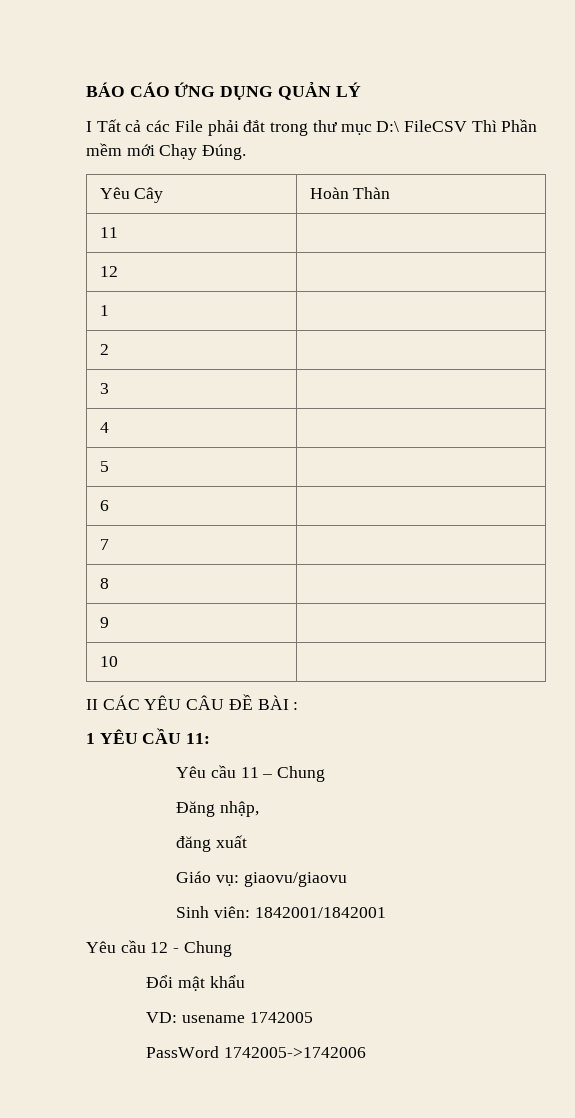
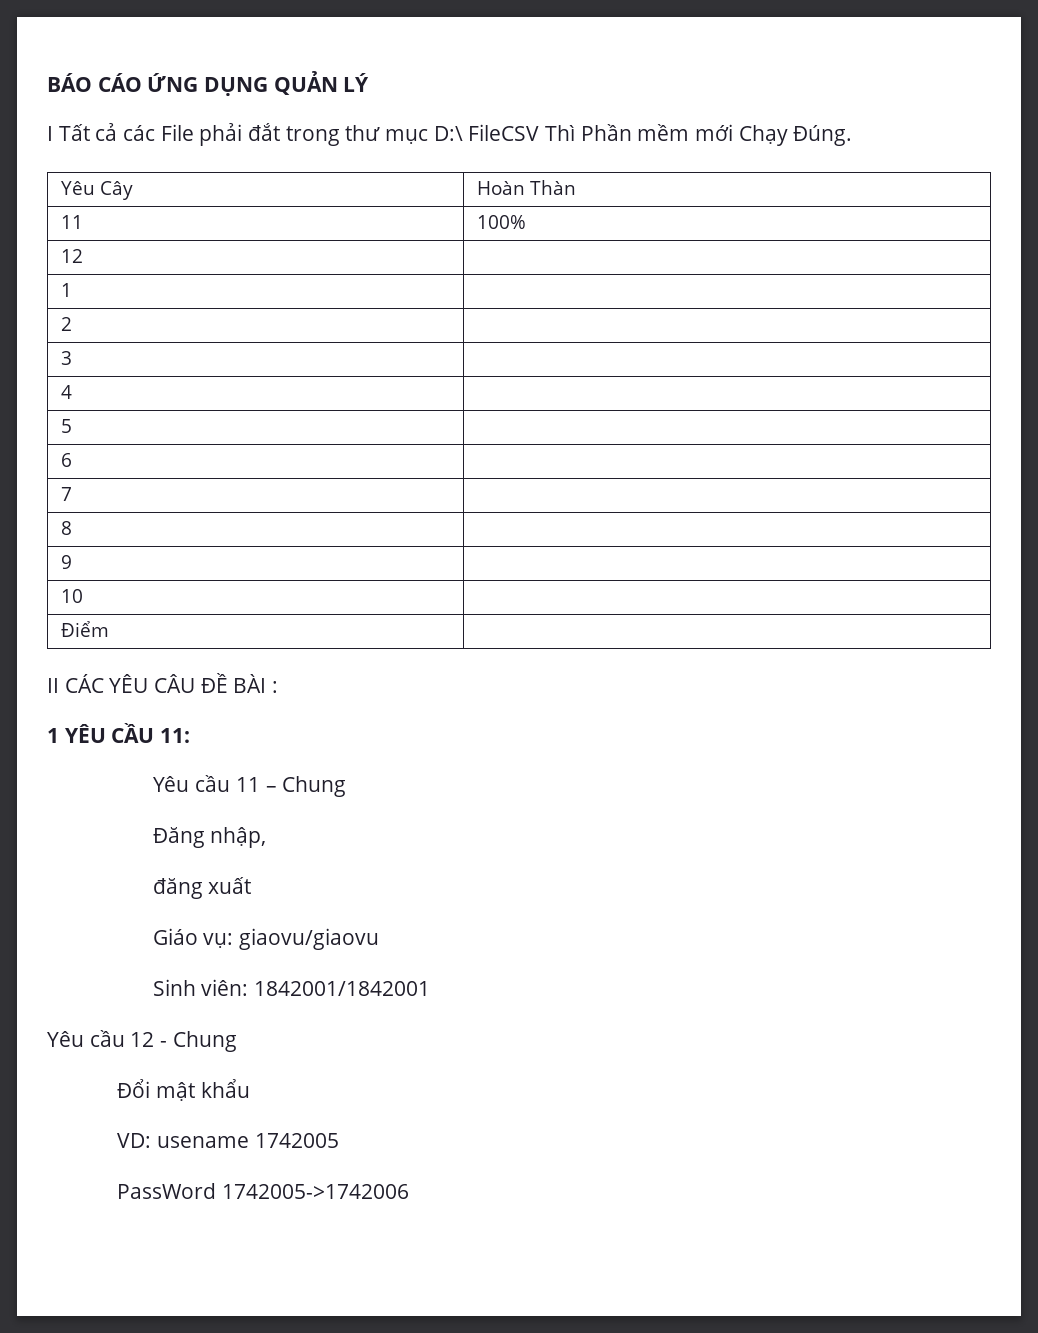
- 11 |
+ 11 | 100%
+ Điểm |

